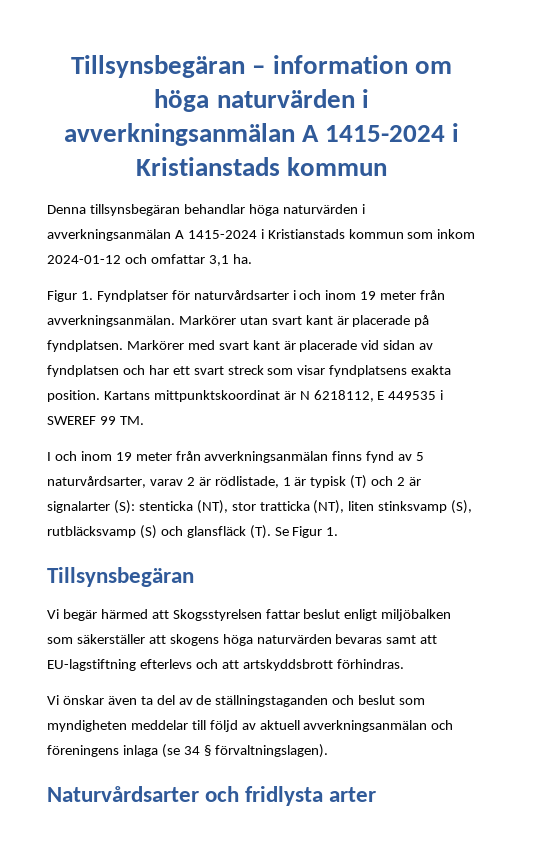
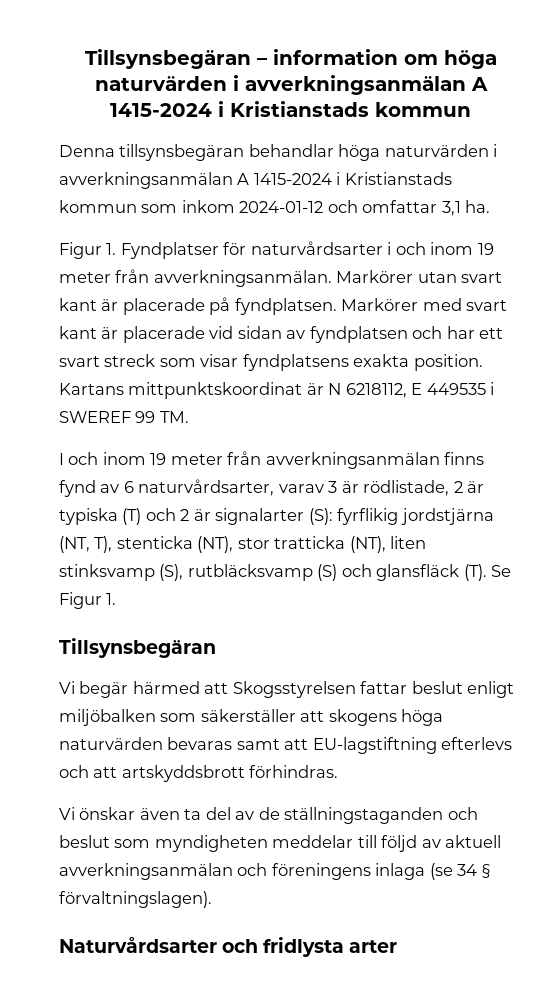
- I och inom 19 meter från avverkningsanmälan finns fynd av 5 naturvårdsarter, varav 2 är rödlistade, 1 är typisk (T) och 2 är signalarter (S): stenticka (NT), stor tratticka (NT), liten stinksvamp (S), rutbläcksvamp (S) och glansfläck (T). Se Figur 1.
+ I och inom 19 meter från avverkningsanmälan finns fynd av 6 naturvårdsarter, varav 3 är rödlistade, 2 är typiska (T) och 2 är signalarter (S): fyrflikig jordstjärna (NT, T), stenticka (NT), stor tratticka (NT), liten stinksvamp (S), rutbläcksvamp (S) och glansfläck (T). Se Figur 1.

